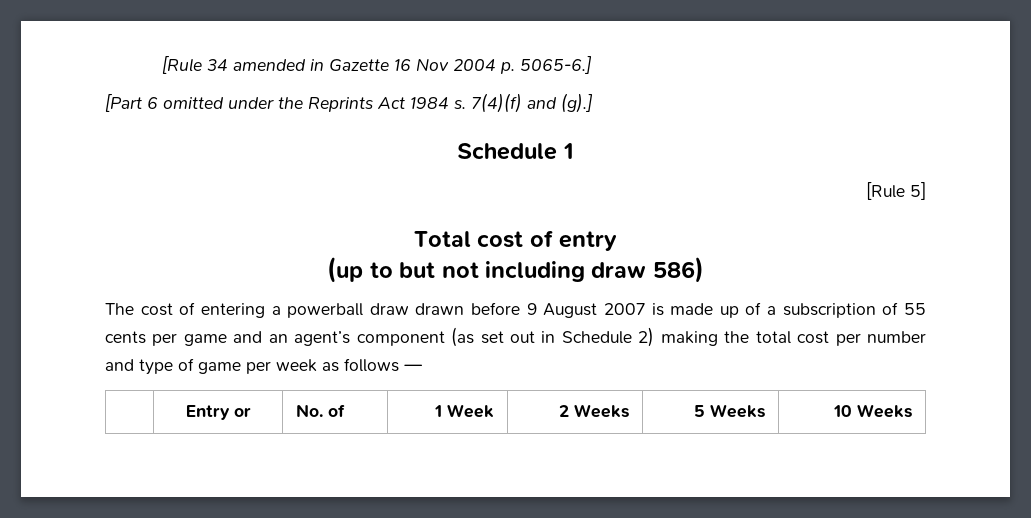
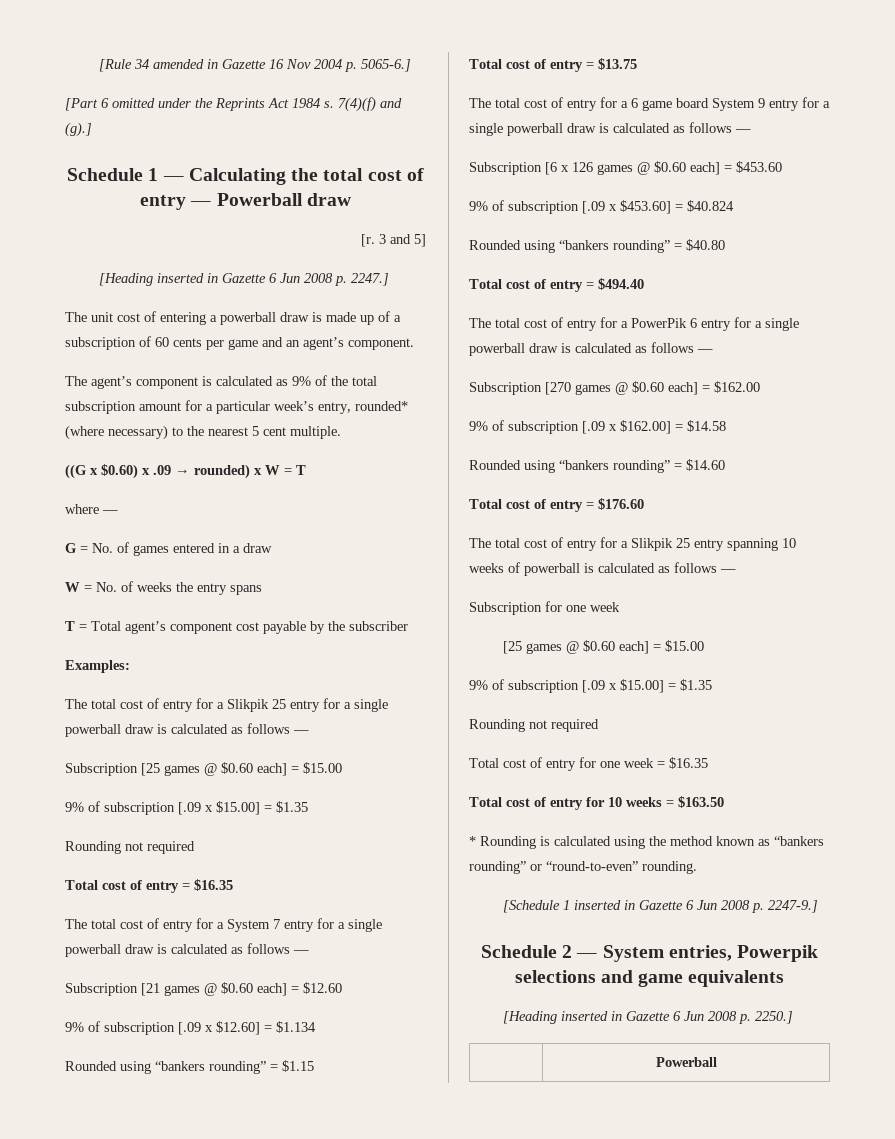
- Schedule 1
- [Rule 5]
- Total cost of entry
- (up to but not including draw 586)
- The cost of entering a powerball draw drawn before 9 August 2007 is made up of a subscription of 55 cents per game and an agent’s component (as set out in Schedule 2) making the total cost per number and type of game per week as follows —
- | Entry or | No. of | 1 Week | 2 Weeks | 5 Weeks | 10 Weeks
+ Schedule 1 — Calculating the total cost of entry — Powerball draw
+ [r. 3 and 5]
+ [Heading inserted in Gazette 6 Jun 2008 p. 2247.]
+ The unit cost of entering a powerball draw is made up of a subscription of 60 cents per game and an agent’s component.
+ The agent’s component is calculated as 9% of the total subscription amount for a particular week’s entry, rounded* (where necessary) to the nearest 5 cent multiple.
+ ((G x $0.60) x .09 → rounded) x W = T
+ where —
+ G = No. of games entered in a draw
+ W = No. of weeks the entry spans
+ T = Total agent’s component cost payable by the subscriber
+ Examples:
+ The total cost of entry for a Slikpik 25 entry for a single powerball draw is calculated as follows —
+ Subscription [25 games @ $0.60 each] = $15.00
+ 9% of subscription [.09 x $15.00] = $1.35
+ Rounding not required
+ Total cost of entry = $16.35
+ The total cost of entry for a System 7 entry for a single powerball draw is calculated as follows —
+ Subscription [21 games @ $0.60 each] = $12.60
+ 9% of subscription [.09 x $12.60] = $1.134
+ Rounded using “bankers rounding” = $1.15
+ Total cost of entry = $13.75
+ The total cost of entry for a 6 game board System 9 entry for a single powerball draw is calculated as follows —
+ Subscription [6 x 126 games @ $0.60 each] = $453.60
+ 9% of subscription [.09 x $453.60] = $40.824
+ Rounded using “bankers rounding” = $40.80
+ Total cost of entry = $494.40
+ The total cost of entry for a PowerPik 6 entry for a single powerball draw is calculated as follows —
+ Subscription [270 games @ $0.60 each] = $162.00
+ 9% of subscription [.09 x $162.00] = $14.58
+ Rounded using “bankers rounding” = $14.60
+ Total cost of entry = $176.60
+ The total cost of entry for a Slikpik 25 entry spanning 10 weeks of powerball is calculated as follows —
+ Subscription for one week
+ [25 games @ $0.60 each] = $15.00
+ 9% of subscription [.09 x $15.00] = $1.35
+ Rounding not required
+ Total cost of entry for one week = $16.35
+ Total cost of entry for 10 weeks = $163.50
+ * Rounding is calculated using the method known as “bankers rounding” or “round-to-even” rounding.
+ [Schedule 1 inserted in Gazette 6 Jun 2008 p. 2247-9.]
+ Schedule 2 — System entries, Powerpik selections and game equivalents
+ [Heading inserted in Gazette 6 Jun 2008 p. 2250.]
+ | Powerball

